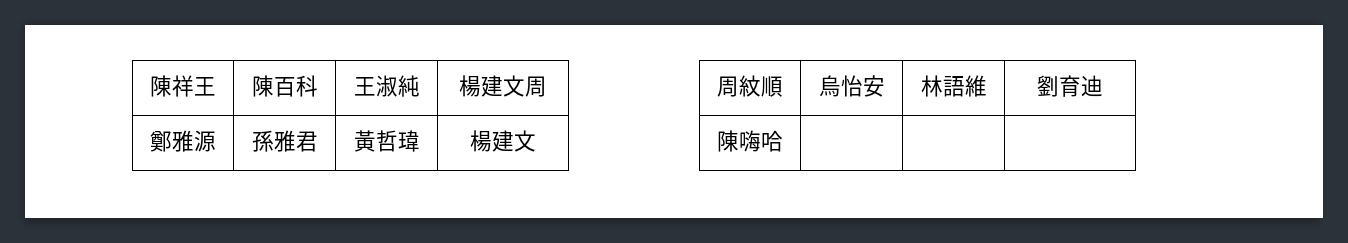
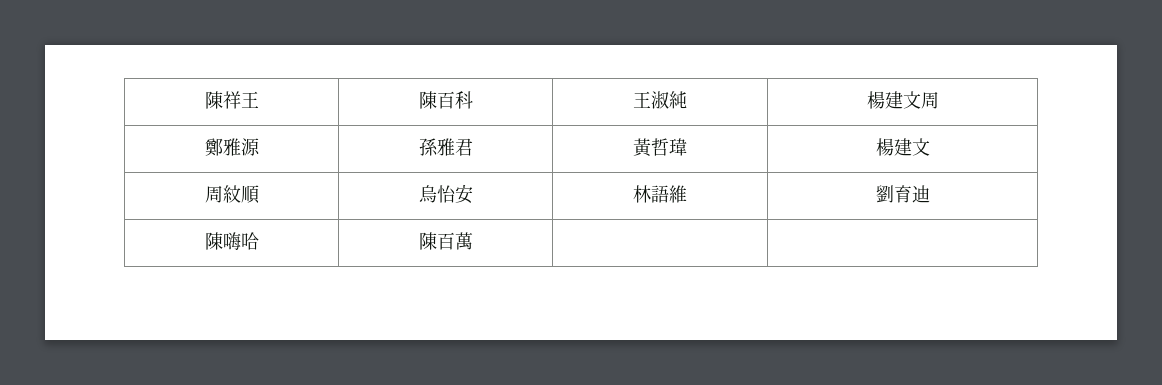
- 陳嗨哈 | | |
+ 陳嗨哈 | 陳百萬 | |

